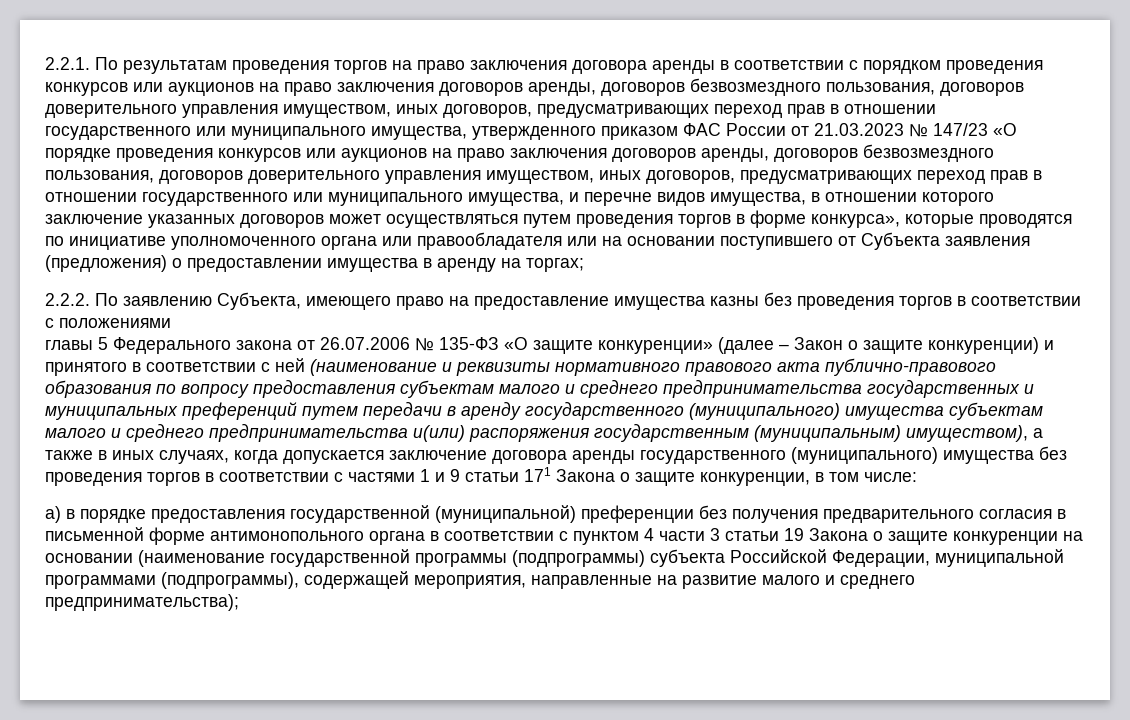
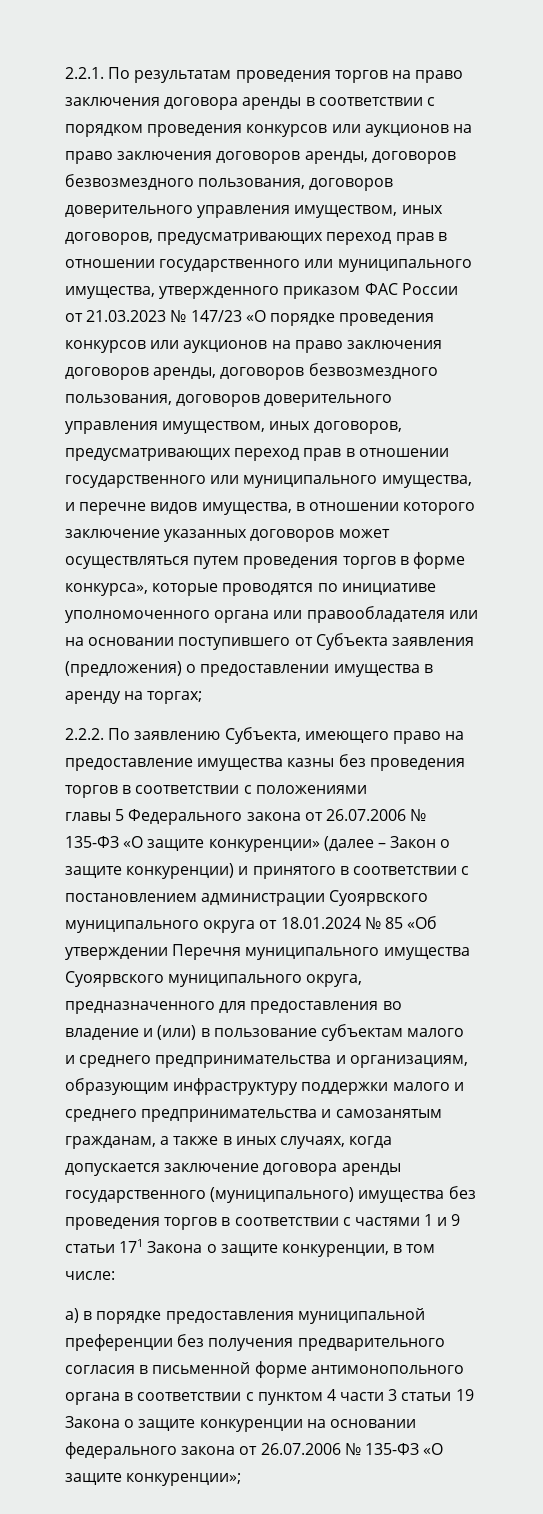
- главы 5 Федерального закона от 26.07.2006 № 135-ФЗ «О защите конкуренции» (далее – Закон о защите конкуренции) и принятого в соответствии с ней (наименование и реквизиты нормативного правового акта публично-правового образования по вопросу предоставления субъектам малого и среднего предпринимательства государственных и муниципальных преференций путем передачи в аренду государственного (муниципального) имущества субъектам малого и среднего предпринимательства и(или) распоряжения государственным (муниципальным) имуществом), а также в иных случаях, когда допускается заключение договора аренды государственного (муниципального) имущества без проведения торгов в соответствии с частями 1 и 9 статьи 171 Закона о защите конкуренции, в том числе:
+ главы 5 Федерального закона от 26.07.2006 № 135-ФЗ «О защите конкуренции» (далее – Закон о защите конкуренции) и принятого в соответствии с постановлением администрации Суоярвского муниципального округа от 18.01.2024 № 85 «Об утверждении Перечня муниципального имущества Суоярвского муниципального округа, предназначенного для предоставления во владение и (или) в пользование субъектам малого и среднего предпринимательства и организациям, образующим инфраструктуру поддержки малого и среднего предпринимательства и самозанятым гражданам, а также в иных случаях, когда допускается заключение договора аренды государственного (муниципального) имущества без проведения торгов в соответствии с частями 1 и 9 статьи 171 Закона о защите конкуренции, в том числе:
- а) в порядке предоставления государственной (муниципальной) преференции без получения предварительного согласия в письменной форме антимонопольного органа в соответствии с пунктом 4 части 3 статьи 19 Закона о защите конкуренции на основании (наименование государственной программы (подпрограммы) субъекта Российской Федерации, муниципальной программами (подпрограммы), содержащей мероприятия, направленные на развитие малого и среднего предпринимательства);
+ а) в порядке предоставления муниципальной преференции без получения предварительного согласия в письменной форме антимонопольного органа в соответствии с пунктом 4 части 3 статьи 19 Закона о защите конкуренции на основании федерального закона от 26.07.2006 № 135-ФЗ «О защите конкуренции»;

